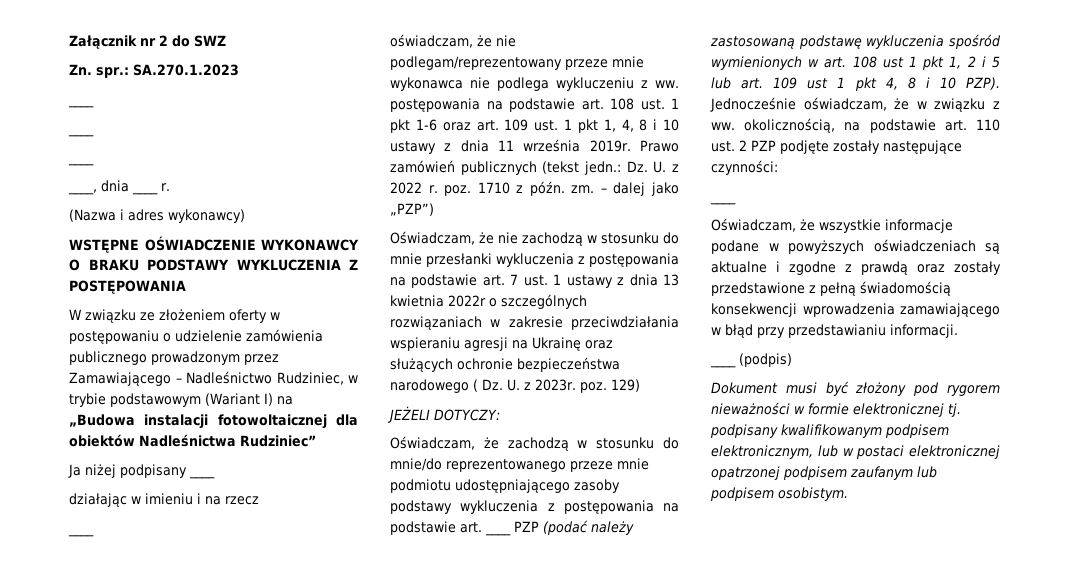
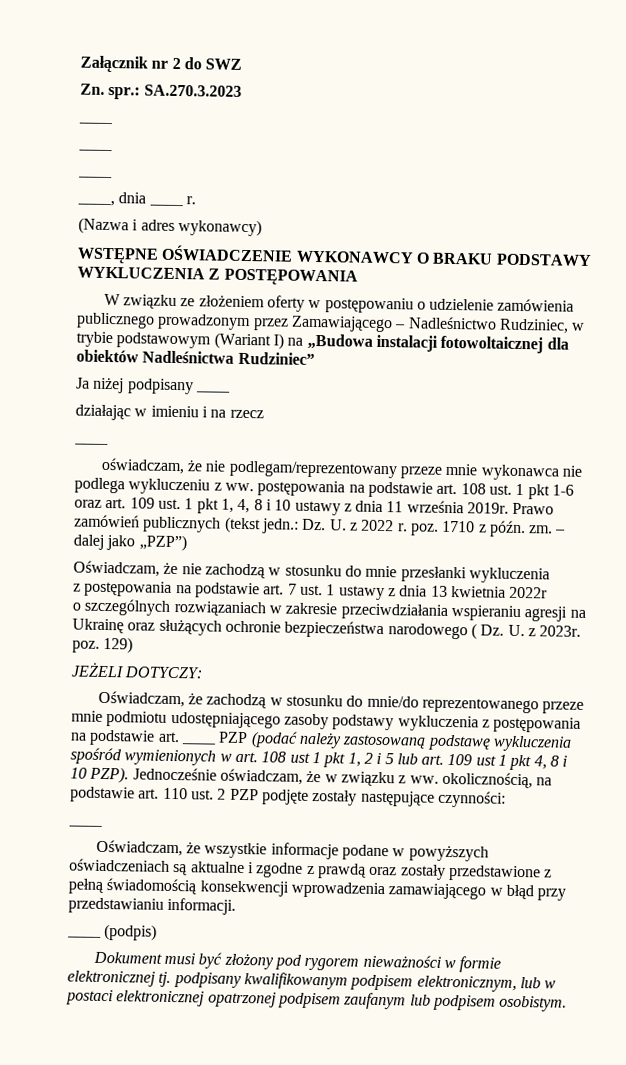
- Zn. spr.: SA.270.1.2023
+ Zn. spr.: SA.270.3.2023
- Oświadczam, że nie zachodzą w stosunku do mnie przesłanki wykluczenia z postępowania na podstawie art. 7 ust. 1 ustawy z dnia 13 kwietnia 2022r o szczególnych rozwiązaniach w zakresie przeciwdziałania wspieraniu agresji na Ukrainę oraz służących ochronie bezpieczeństwa narodowego ( Dz. U. z 2023r. poz. 129)
+ Oświadczam, że nie zachodzą w stosunku do mnie przesłanki wykluczenia
+ z postępowania na podstawie art. 7 ust. 1 ustawy z dnia 13 kwietnia 2022r
+ o szczególnych rozwiązaniach w zakresie przeciwdziałania wspieraniu agresji na Ukrainę oraz służących ochronie bezpieczeństwa narodowego ( Dz. U. z 2023r. poz. 129)

